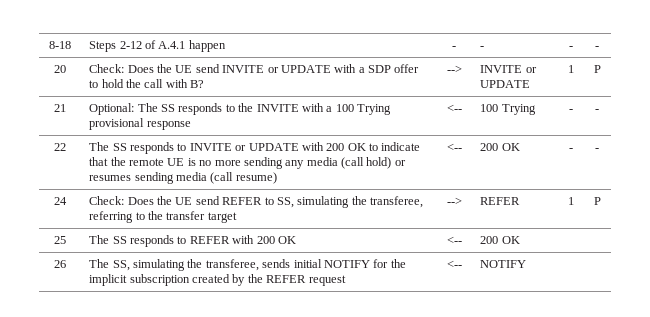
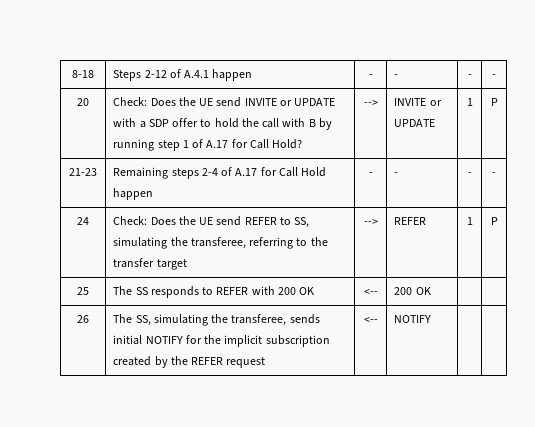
- 20 | Check: Does the UE send INVITE or UPDATE with a SDP offer to hold the call with B? | --> | INVITE or UPDATE | 1 | P
+ 20 | Check: Does the UE send INVITE or UPDATE with a SDP offer to hold the call with B by running step 1 of A.17 for Call Hold? | --> | INVITE or UPDATE | 1 | P
- 21 | Optional: The SS responds to the INVITE with a 100 Trying provisional response | <-- | 100 Trying | - | -
- 22 | The SS responds to INVITE or UPDATE with 200 OK to indicate that the remote UE is no more sending any media (call hold) or resumes sending media (call resume) | <-- | 200 OK | - | -
+ 21-23 | Remaining steps 2-4 of A.17 for Call Hold happen | - | - | - | -

